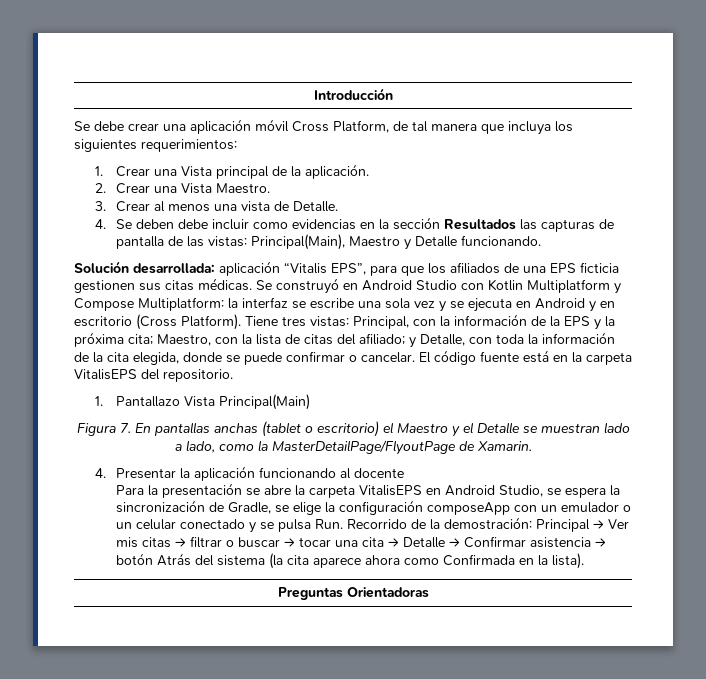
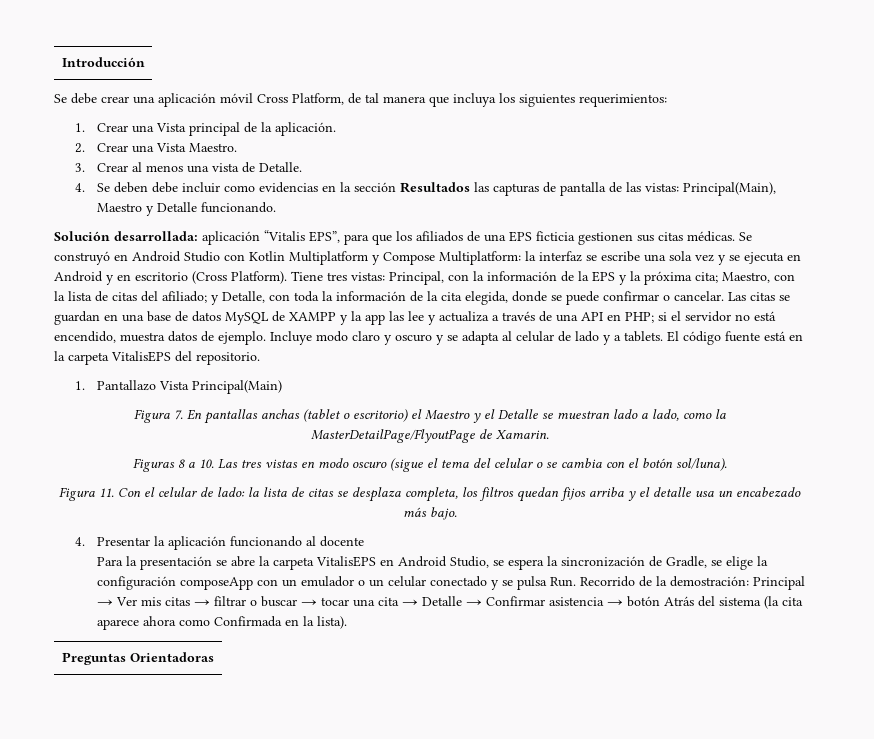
+ Las citas se guardan en una base de datos MySQL de XAMPP y la app las lee y actualiza a través de una API en PHP; si el servidor no está encendido, muestra datos de ejemplo. Incluye modo claro y oscuro y se adapta al celular de lado y a tablets.
+ Figuras 8 a 10. Las tres vistas en modo oscuro (sigue el tema del celular o se cambia con el botón sol/luna).
+ Figura 11. Con el celular de lado: la lista de citas se desplaza completa, los filtros quedan fijos arriba y el detalle usa un encabezado más bajo.

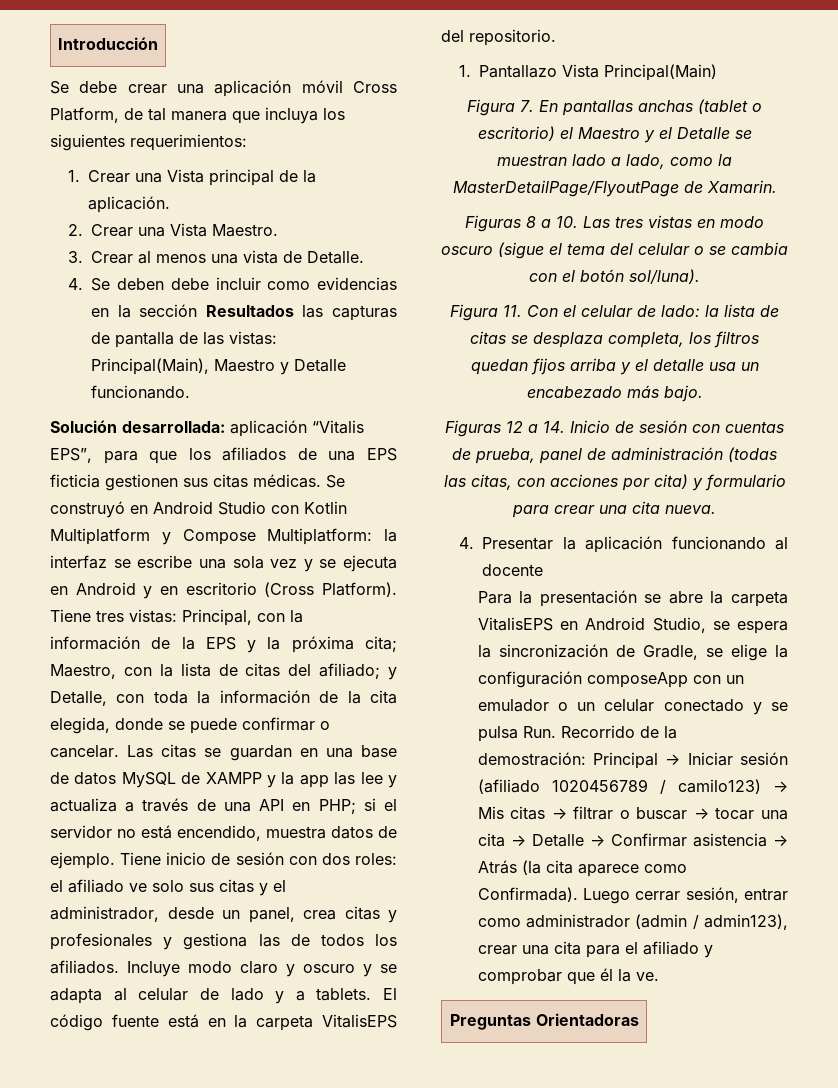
+ Tiene inicio de sesión con dos roles: el afiliado ve solo sus citas y el administrador, desde un panel, crea citas y profesionales y gestiona las de todos los afiliados.
+ Figuras 12 a 14. Inicio de sesión con cuentas de prueba, panel de administración (todas las citas, con acciones por cita) y formulario para crear una cita nueva.
- Para la presentación se abre la carpeta VitalisEPS en Android Studio, se espera la sincronización de Gradle, se elige la configuración composeApp con un emulador o un celular conectado y se pulsa Run. Recorrido de la demostración: Principal → Ver mis citas → filtrar o buscar → tocar una cita → Detalle → Confirmar asistencia → botón Atrás del sistema (la cita aparece ahora como Confirmada en la lista).
+ Para la presentación se abre la carpeta VitalisEPS en Android Studio, se espera la sincronización de Gradle, se elige la configuración composeApp con un emulador o un celular conectado y se pulsa Run. Recorrido de la demostración: Principal → Iniciar sesión (afiliado 1020456789 / camilo123) → Mis citas → filtrar o buscar → tocar una cita → Detalle → Confirmar asistencia → Atrás (la cita aparece como Confirmada). Luego cerrar sesión, entrar como administrador (admin / admin123), crear una cita para el afiliado y comprobar que él la ve.

